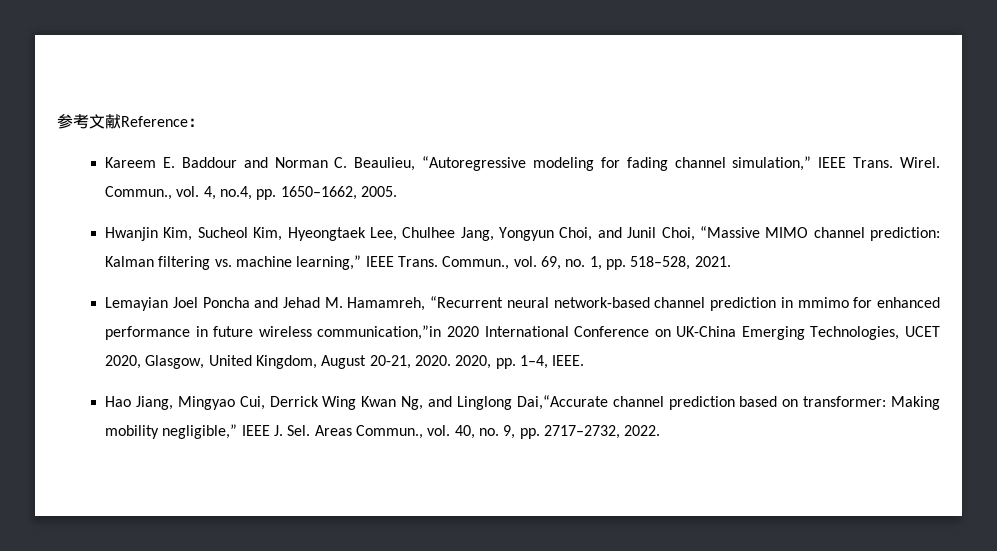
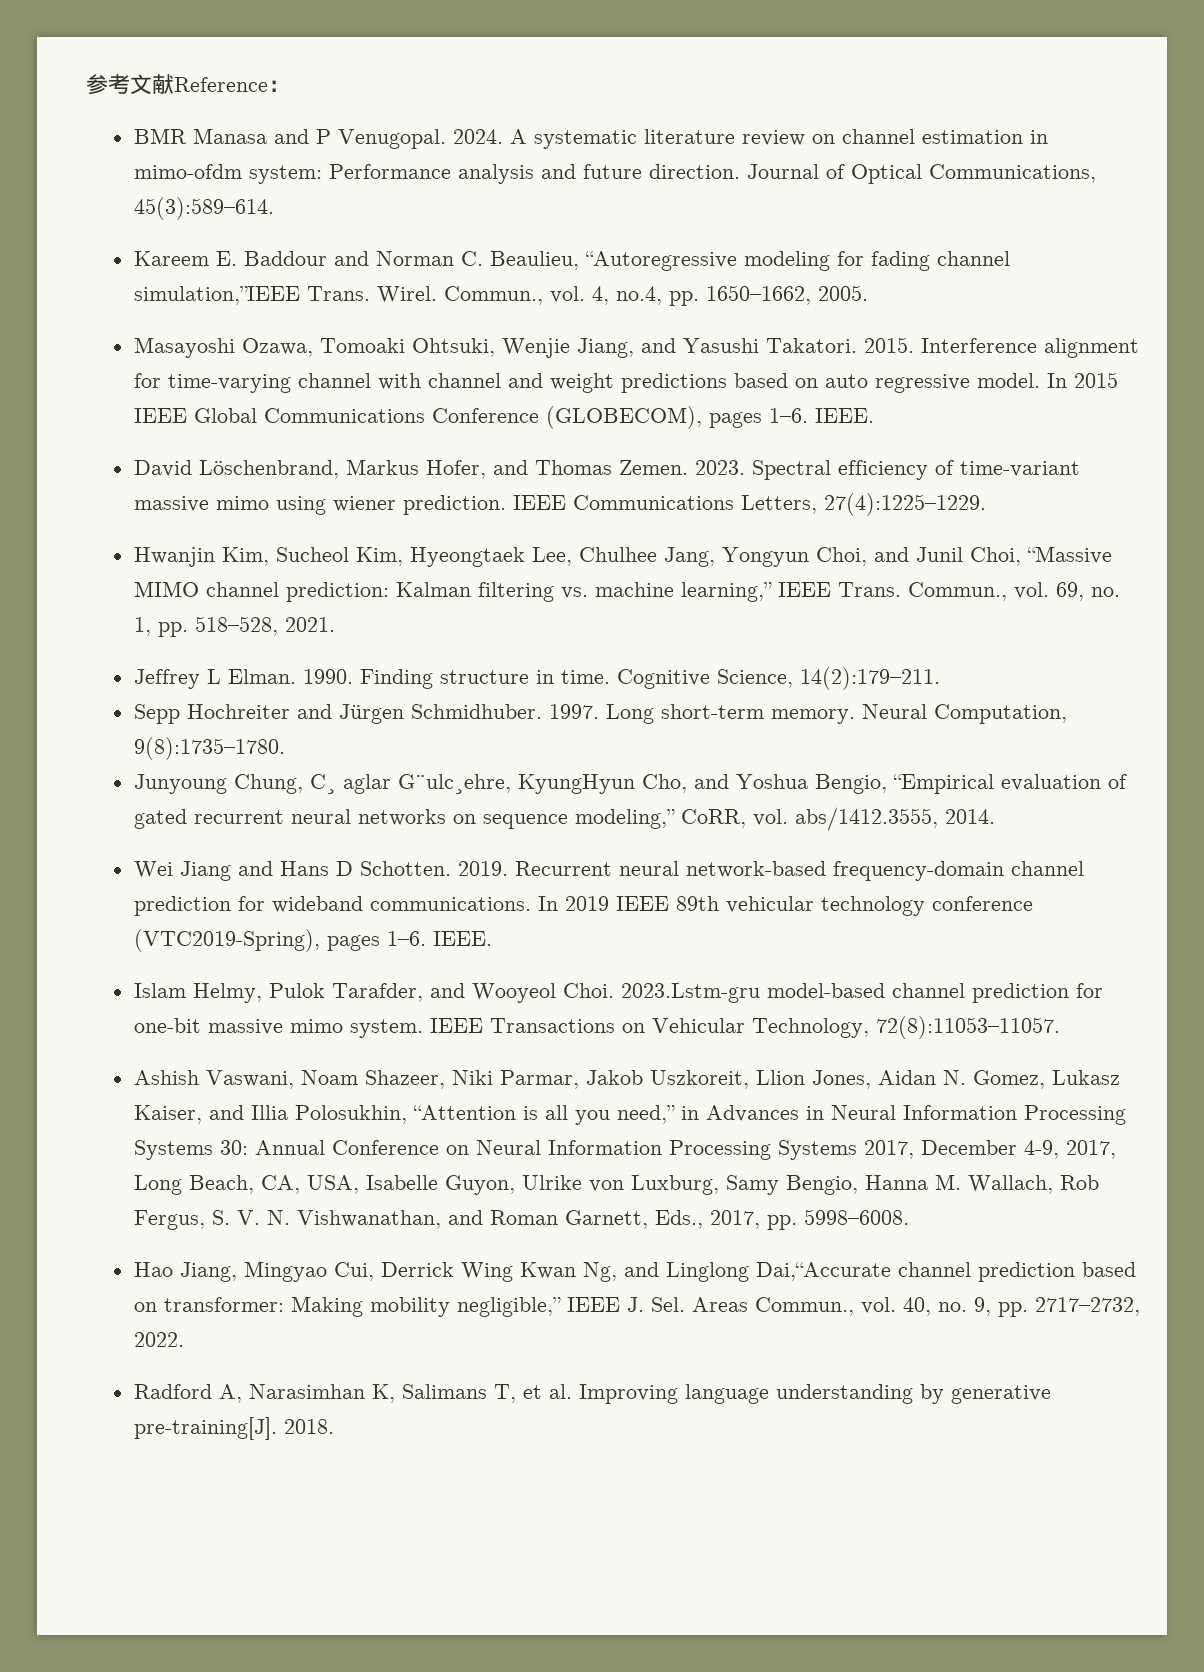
+ BMR Manasa and P Venugopal. 2024. A systematic literature review on channel estimation in mimo-ofdm system: Performance analysis and future direction. Journal of Optical Communications, 45(3):589–614.
- Kareem E. Baddour and Norman C. Beaulieu, “Autoregressive modeling for fading channel simulation,” IEEE Trans.
+ Kareem E. Baddour and Norman C. Beaulieu, “Autoregressive modeling for fading channel simulation,”IEEE Trans.
+ Masayoshi Ozawa, Tomoaki Ohtsuki, Wenjie Jiang, and Yasushi Takatori. 2015. Interference alignment for time-varying channel with channel and weight predictions based on auto regressive model. In 2015 IEEE Global Communications Conference (GLOBECOM), pages 1–6. IEEE.
+ David Löschenbrand, Markus Hofer, and Thomas Zemen. 2023. Spectral efficiency of time-variant massive mimo using wiener prediction. IEEE Communications Letters, 27(4):1225–1229.
- Lemayian Joel Poncha and Jehad M. Hamamreh, “Recurrent neural network-based channel prediction in mmimo for enhanced performance in future wireless communication,”in 2020 International Conference on UK-China Emerging Technologies, UCET 2020, Glasgow, United Kingdom, August 20-21, 2020. 2020, pp. 1–4, IEEE.
+ Jeffrey L Elman. 1990. Finding structure in time. Cognitive Science, 14(2):179–211.
+ Sepp Hochreiter and Jürgen Schmidhuber. 1997. Long short-term memory. Neural Computation, 9(8):1735–1780.
+ Junyoung Chung, C¸ aglar G¨ulc¸ehre, KyungHyun Cho, and Yoshua Bengio, “Empirical evaluation of gated recurrent neural networks on sequence modeling,” CoRR, vol. abs/1412.3555, 2014.
+ Wei Jiang and Hans D Schotten. 2019. Recurrent neural network-based frequency-domain channel prediction for wideband communications. In 2019 IEEE 89th vehicular technology conference (VTC2019-Spring), pages 1–6. IEEE.
+ Islam Helmy, Pulok Tarafder, and Wooyeol Choi. 2023.Lstm-gru model-based channel prediction for one-bit massive mimo system. IEEE Transactions on Vehicular Technology, 72(8):11053–11057.
+ Ashish Vaswani, Noam Shazeer, Niki Parmar, Jakob Uszkoreit, Llion Jones, Aidan N. Gomez, Lukasz Kaiser, and Illia Polosukhin, “Attention is all you need,” in Advances in Neural Information Processing Systems 30: Annual Conference on Neural Information Processing Systems 2017, December 4-9, 2017, Long Beach, CA, USA, Isabelle Guyon, Ulrike von Luxburg, Samy Bengio, Hanna M. Wallach, Rob Fergus, S. V. N. Vishwanathan, and Roman Garnett, Eds., 2017, pp. 5998–6008.
+ Radford A, Narasimhan K, Salimans T, et al. Improving language understanding by generative pre-training[J]. 2018.

